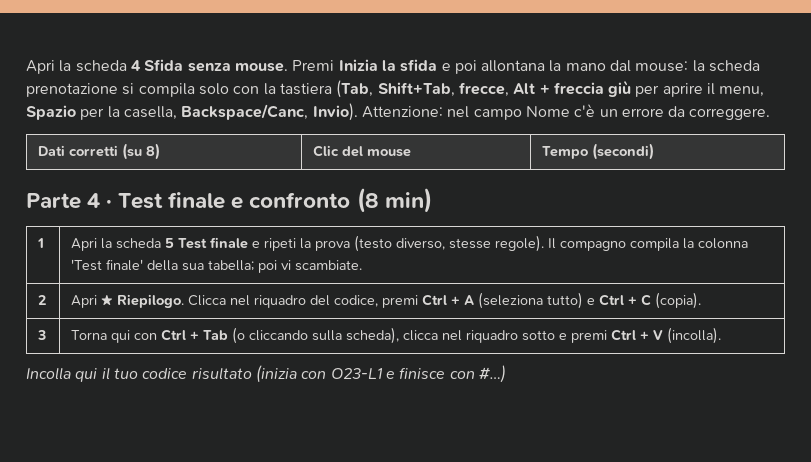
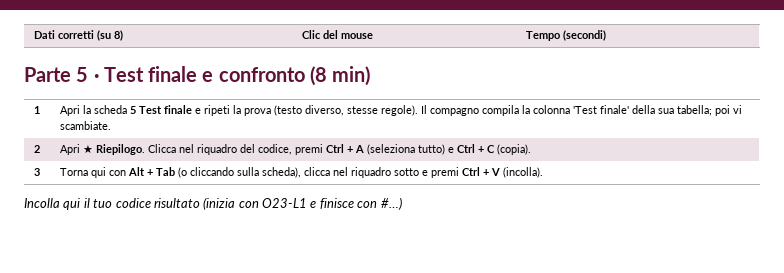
- Apri la scheda 4 Sfida senza mouse. Premi Inizia la sfida e poi allontana la mano dal mouse: la scheda prenotazione si compila solo con la tastiera (Tab, Shift+Tab, frecce, Alt + freccia giù per aprire il menu, Spazio per la casella, Backspace/Canc, Invio). Attenzione: nel campo Nome c'è un errore da correggere.
- Parte 4 · Test finale e confronto (8 min)
+ Parte 5 · Test finale e confronto (8 min)
- 3 | Torna qui con Ctrl + Tab (o cliccando sulla scheda), clicca nel riquadro sotto e premi Ctrl + V (incolla).
+ 3 | Torna qui con Alt + Tab (o cliccando sulla scheda), clicca nel riquadro sotto e premi Ctrl + V (incolla).

